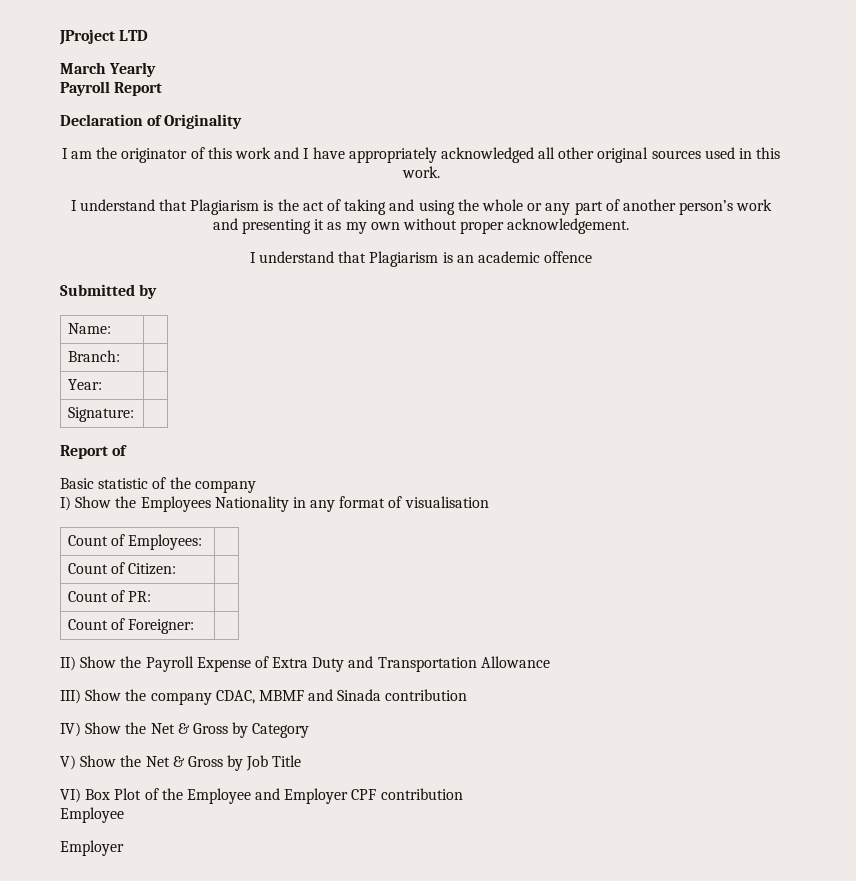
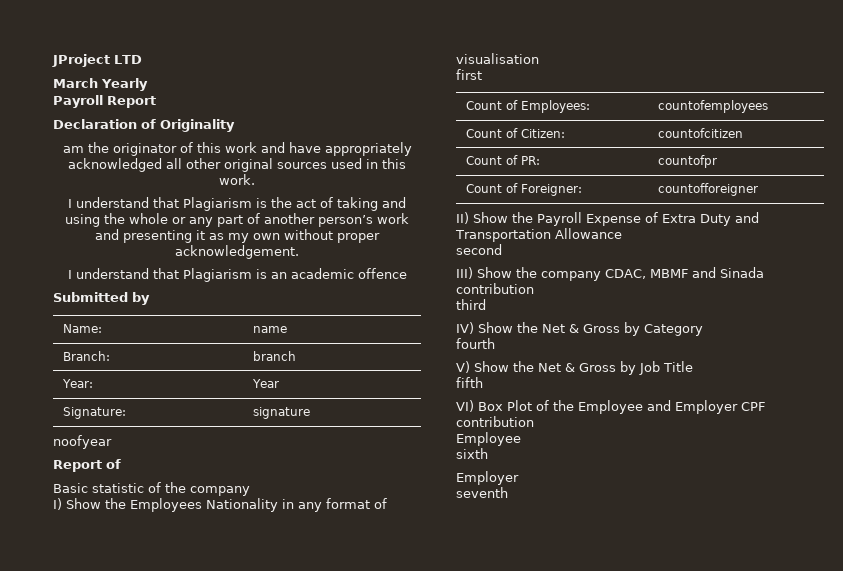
- I am the originator of this work and I have appropriately acknowledged all other original sources used in this work.
+ am the originator of this work and have appropriately acknowledged all other original sources used in this work.
- Name: |
+ Name: | name
- Branch: |
+ Branch: | branch
- Year: |
+ Year: | Year
- Signature: |
+ Signature: | signature
+ noofyear
+ first
- Count of Employees: |
+ Count of Employees: | countofemployees
- Count of Citizen: |
+ Count of Citizen: | countofcitizen
- Count of PR: |
+ Count of PR: | countofpr
- Count of Foreigner: |
+ Count of Foreigner: | countofforeigner
+ second
+ third
+ fourth
+ fifth
  VI) Box Plot of the Employee and Employer CPF contribution
  Employee
+ sixth
  Employer
+ seventh

